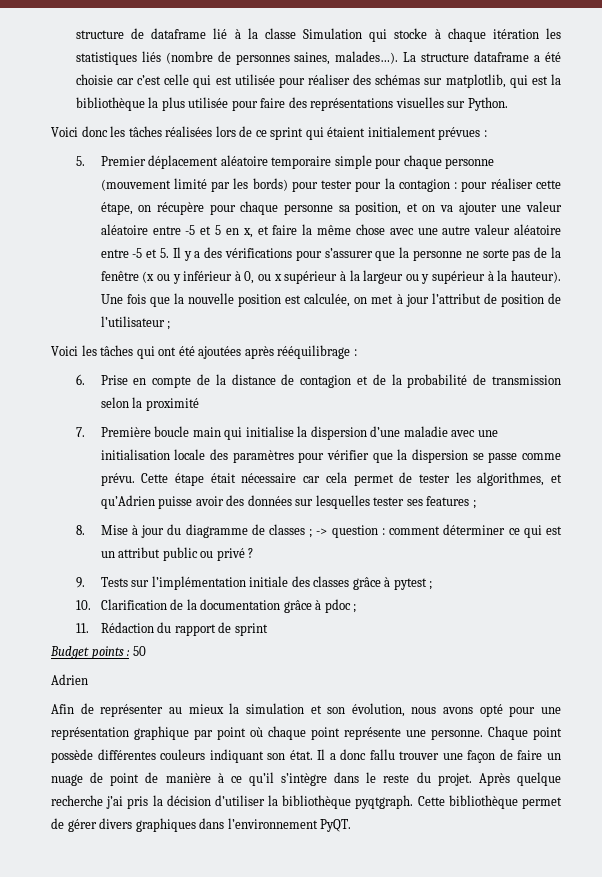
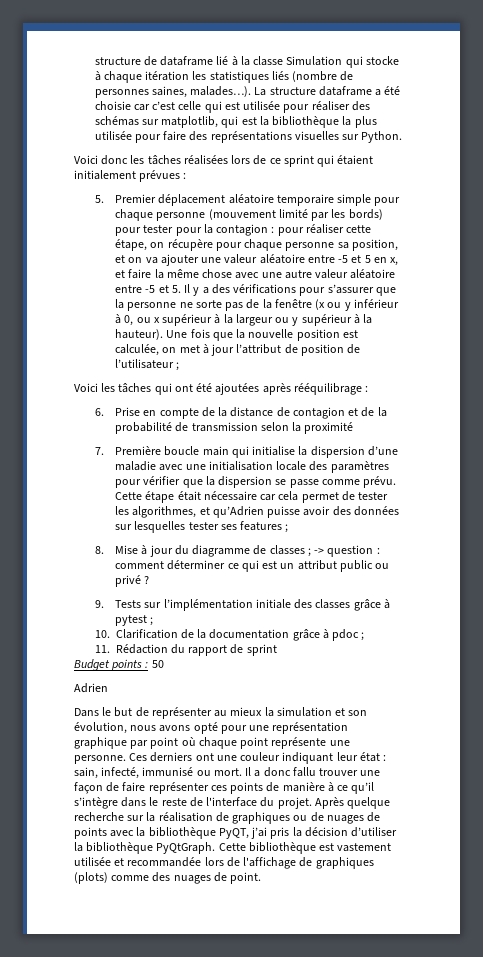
- Afin de représenter au mieux la simulation et son évolution, nous avons opté pour une représentation graphique par point où chaque point représente une personne.
+ Dans le but de représenter au mieux la simulation et son évolution, nous avons opté pour une représentation graphique par point où chaque point représente une personne.
- Chaque point possède différentes couleurs indiquant son état.
+ Ces derniers ont une couleur indiquant leur état : sain, infecté, immunisé ou mort.
- Il a donc fallu trouver une façon de faire un nuage de point de manière à ce qu’il s’intègre dans le reste du projet.
+ Il a donc fallu trouver une façon de faire représenter ces points de manière à ce qu’il s’intègre dans le reste de l'interface du projet.
- Après quelque recherche j’ai pris la décision d’utiliser la bibliothèque pyqtgraph.
+ Après quelque recherche sur la réalisation de graphiques ou de nuages de points avec la bibliothèque PyQT, j’ai pris la décision d’utiliser la bibliothèque PyQtGraph.
- Cette bibliothèque permet de gérer divers graphiques dans l’environnement PyQT.
+ Cette bibliothèque est vastement utilisée et recommandée lors de l'affichage de graphiques (plots) comme des nuages de point.

